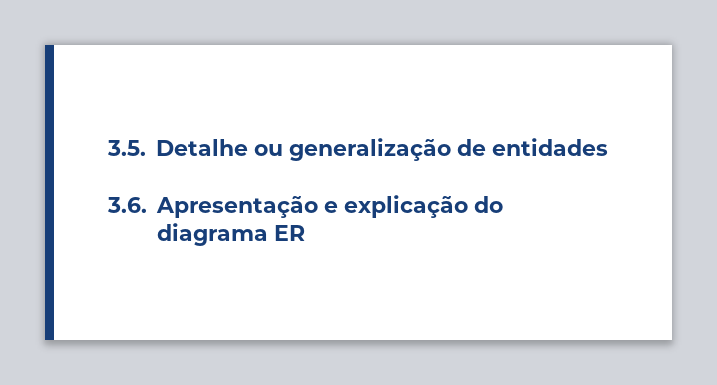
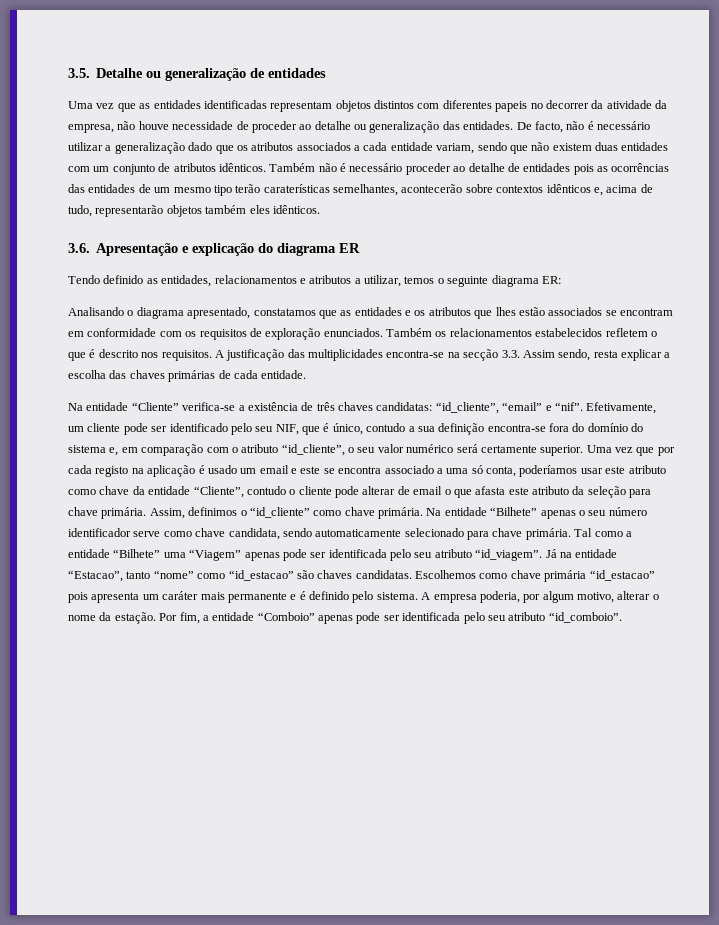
+ Uma vez que as entidades identificadas representam objetos distintos com diferentes papeis no decorrer da atividade da empresa, não houve necessidade de proceder ao detalhe ou generalização das entidades. De facto, não é necessário utilizar a generalização dado que os atributos associados a cada entidade variam, sendo que não existem duas entidades com um conjunto de atributos idênticos. Também não é necessário proceder ao detalhe de entidades pois as ocorrências das entidades de um mesmo tipo terão caraterísticas semelhantes, acontecerão sobre contextos idênticos e, acima de tudo, representarão objetos também eles idênticos.
+ Tendo definido as entidades, relacionamentos e atributos a utilizar, temos o seguinte diagrama ER:
+ Analisando o diagrama apresentado, constatamos que as entidades e os atributos que lhes estão associados se encontram em conformidade com os requisitos de exploração enunciados. Também os relacionamentos estabelecidos refletem o que é descrito nos requisitos. A justificação das multiplicidades encontra-se na secção 3.3. Assim sendo, resta explicar a escolha das chaves primárias de cada entidade.
+ Na entidade “Cliente” verifica-se a existência de três chaves candidatas: “id_cliente”, “email” e “nif”. Efetivamente, um cliente pode ser identificado pelo seu NIF, que é único, contudo a sua definição encontra-se fora do domínio do sistema e, em comparação com o atributo “id_cliente”, o seu valor numérico será certamente superior. Uma vez que por cada registo na aplicação é usado um email e este se encontra associado a uma só conta, poderíamos usar este atributo como chave da entidade “Cliente”, contudo o cliente pode alterar de email o que afasta este atributo da seleção para chave primária. Assim, definimos o “id_cliente” como chave primária. Na entidade “Bilhete” apenas o seu número identificador serve como chave candidata, sendo automaticamente selecionado para chave primária. Tal como a entidade “Bilhete” uma “Viagem” apenas pode ser identificada pelo seu atributo “id_viagem”. Já na entidade “Estacao”, tanto “nome” como “id_estacao” são chaves candidatas. Escolhemos como chave primária “id_estacao” pois apresenta um caráter mais permanente e é definido pelo sistema. A empresa poderia, por algum motivo, alterar o nome da estação. Por fim, a entidade “Comboio” apenas pode ser identificada pelo seu atributo “id_comboio”.

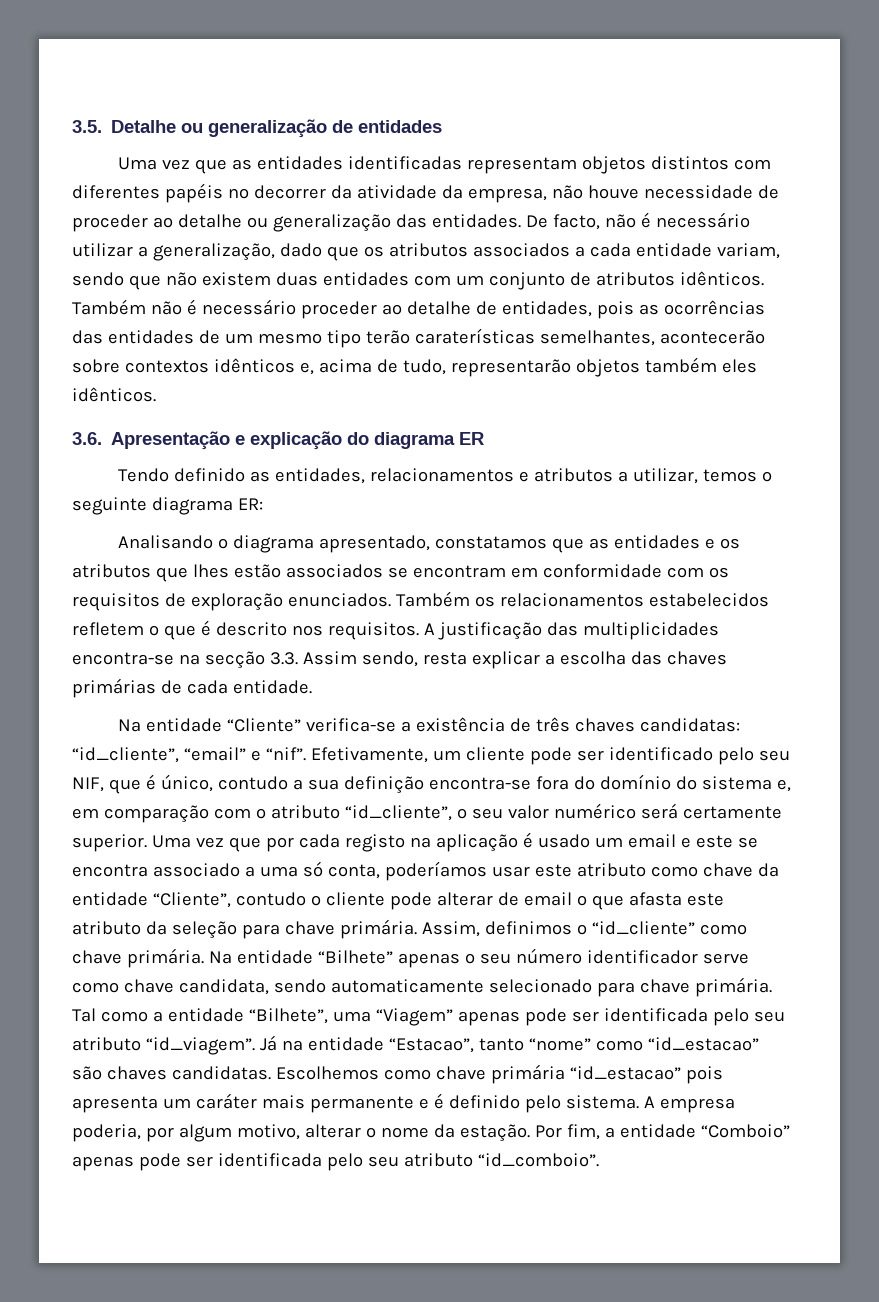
- Uma vez que as entidades identificadas representam objetos distintos com diferentes papeis no decorrer da atividade da empresa, não houve necessidade de proceder ao detalhe ou generalização das entidades.
+ Uma vez que as entidades identificadas representam objetos distintos com diferentes papéis no decorrer da atividade da empresa, não houve necessidade de proceder ao detalhe ou generalização das entidades.
- De facto, não é necessário utilizar a generalização dado que os atributos associados a cada entidade variam, sendo que não existem duas entidades com um conjunto de atributos idênticos.
+ De facto, não é necessário utilizar a generalização, dado que os atributos associados a cada entidade variam, sendo que não existem duas entidades com um conjunto de atributos idênticos.
- Também não é necessário proceder ao detalhe de entidades pois as ocorrências das entidades de um mesmo tipo terão caraterísticas semelhantes, acontecerão sobre contextos idênticos e, acima de tudo, representarão objetos também eles idênticos.
+ Também não é necessário proceder ao detalhe de entidades, pois as ocorrências das entidades de um mesmo tipo terão caraterísticas semelhantes, acontecerão sobre contextos idênticos e, acima de tudo, representarão objetos também eles idênticos.
- Tal como a entidade “Bilhete” uma “Viagem” apenas pode ser identificada pelo seu atributo “id_viagem”.
+ Tal como a entidade “Bilhete”, uma “Viagem” apenas pode ser identificada pelo seu atributo “id_viagem”.

